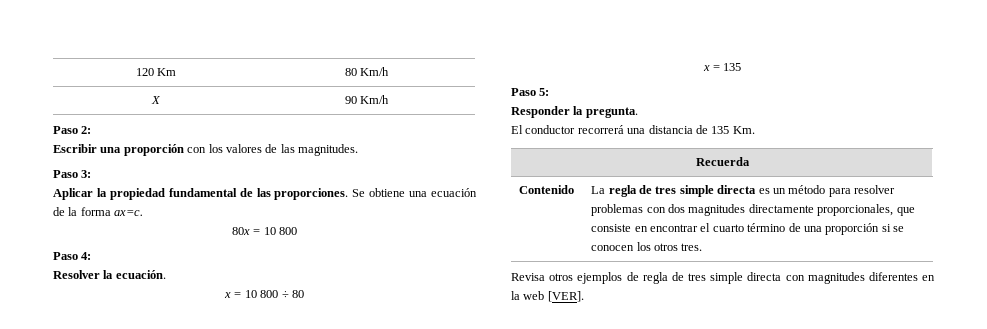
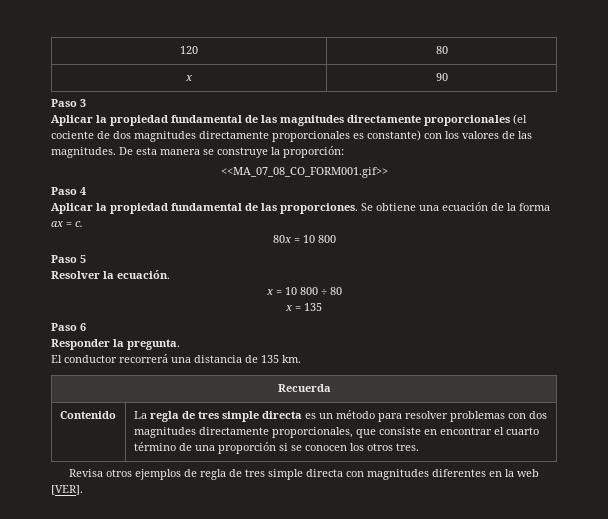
- 120 Km | 80 Km/h
- X | 90 Km/h
- Paso 2:
- Escribir una proporción con los valores de las magnitudes.
- Paso 3:
+ 120 | 80
+ x | 90
+ Paso 3
+ Aplicar la propiedad fundamental de las magnitudes directamente proporcionales (el cociente de dos magnitudes directamente proporcionales es constante) con los valores de las magnitudes. De esta manera se construye la proporción:
+ <<MA_07_08_CO_FORM001.gif>>
+ Paso 4
- Se obtiene una ecuación de la forma ax=c.
+ Se obtiene una ecuación de la forma ax = c.
- Paso 4:
+ Paso 5
- Paso 5:
+ Paso 6
- El conductor recorrerá una distancia de 135 Km.
+ El conductor recorrerá una distancia de 135 km.

